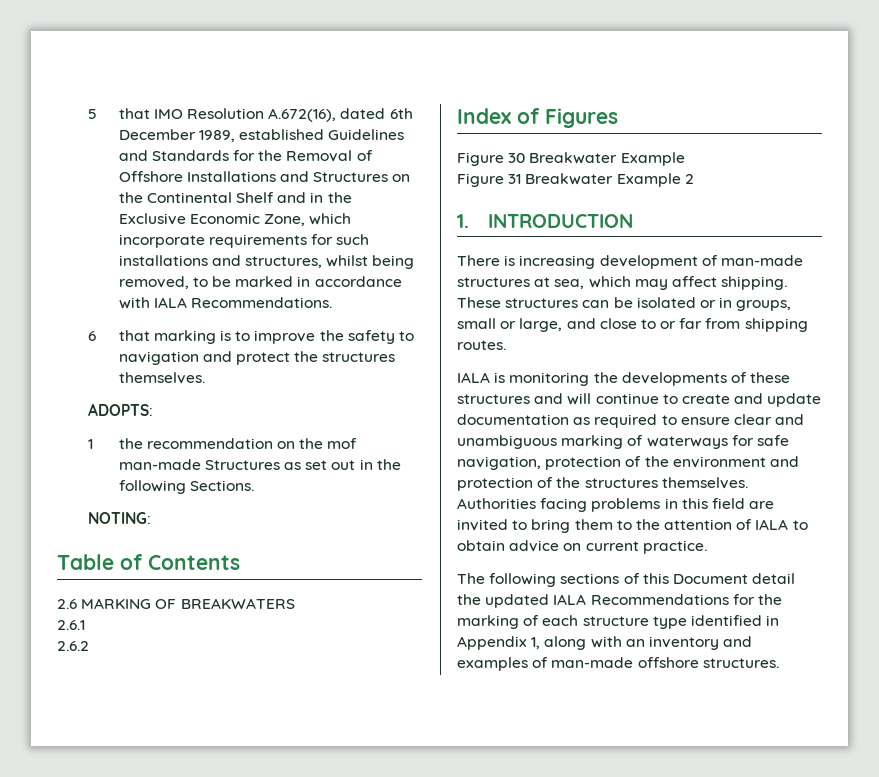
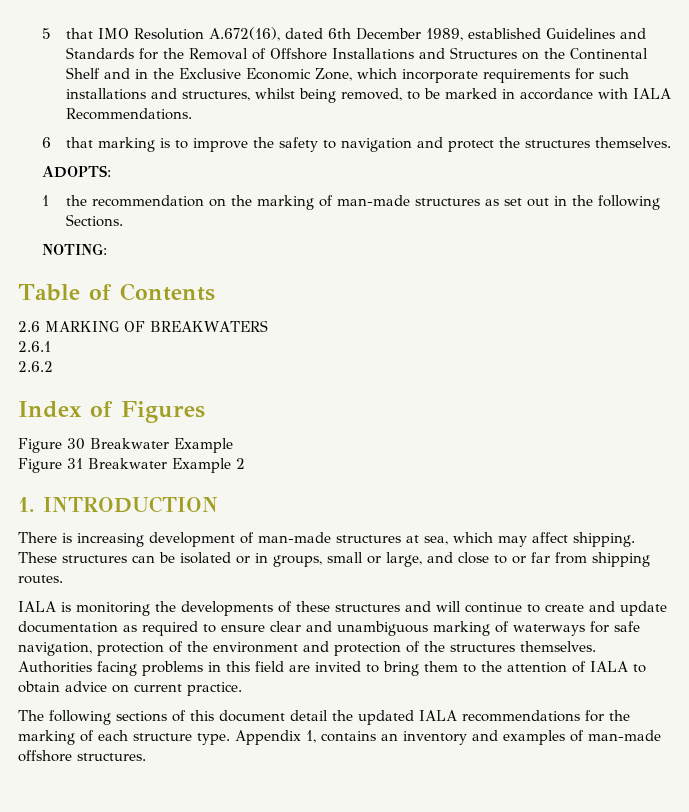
- 1 the recommendation on the mof man-made Structures as set out in the following Sections.
+ 1 the recommendation on the marking of man-made structures as set out in the following Sections.
- The following sections of this Document detail the updated IALA Recommendations for the marking of each structure type identified in Appendix 1, along with an inventory and examples of man-made offshore structures.
+ The following sections of this document detail the updated IALA recommendations for the marking of each structure type. Appendix 1, contains an inventory and examples of man-made offshore structures.

